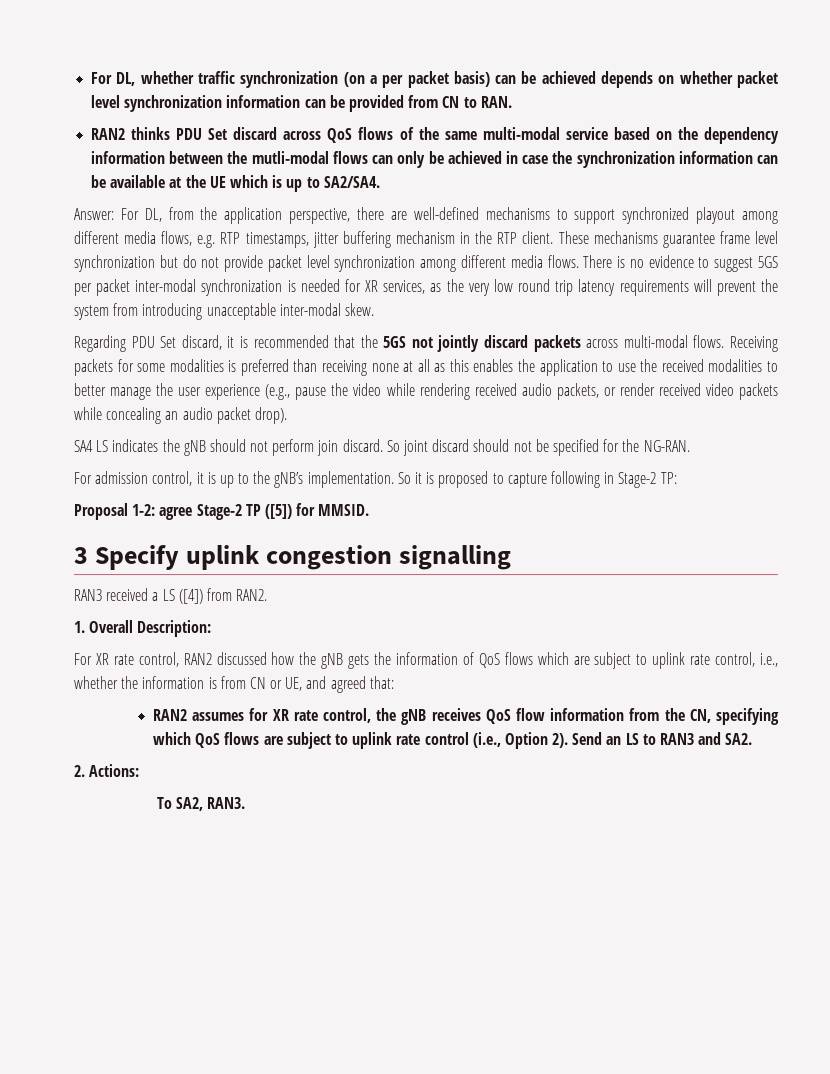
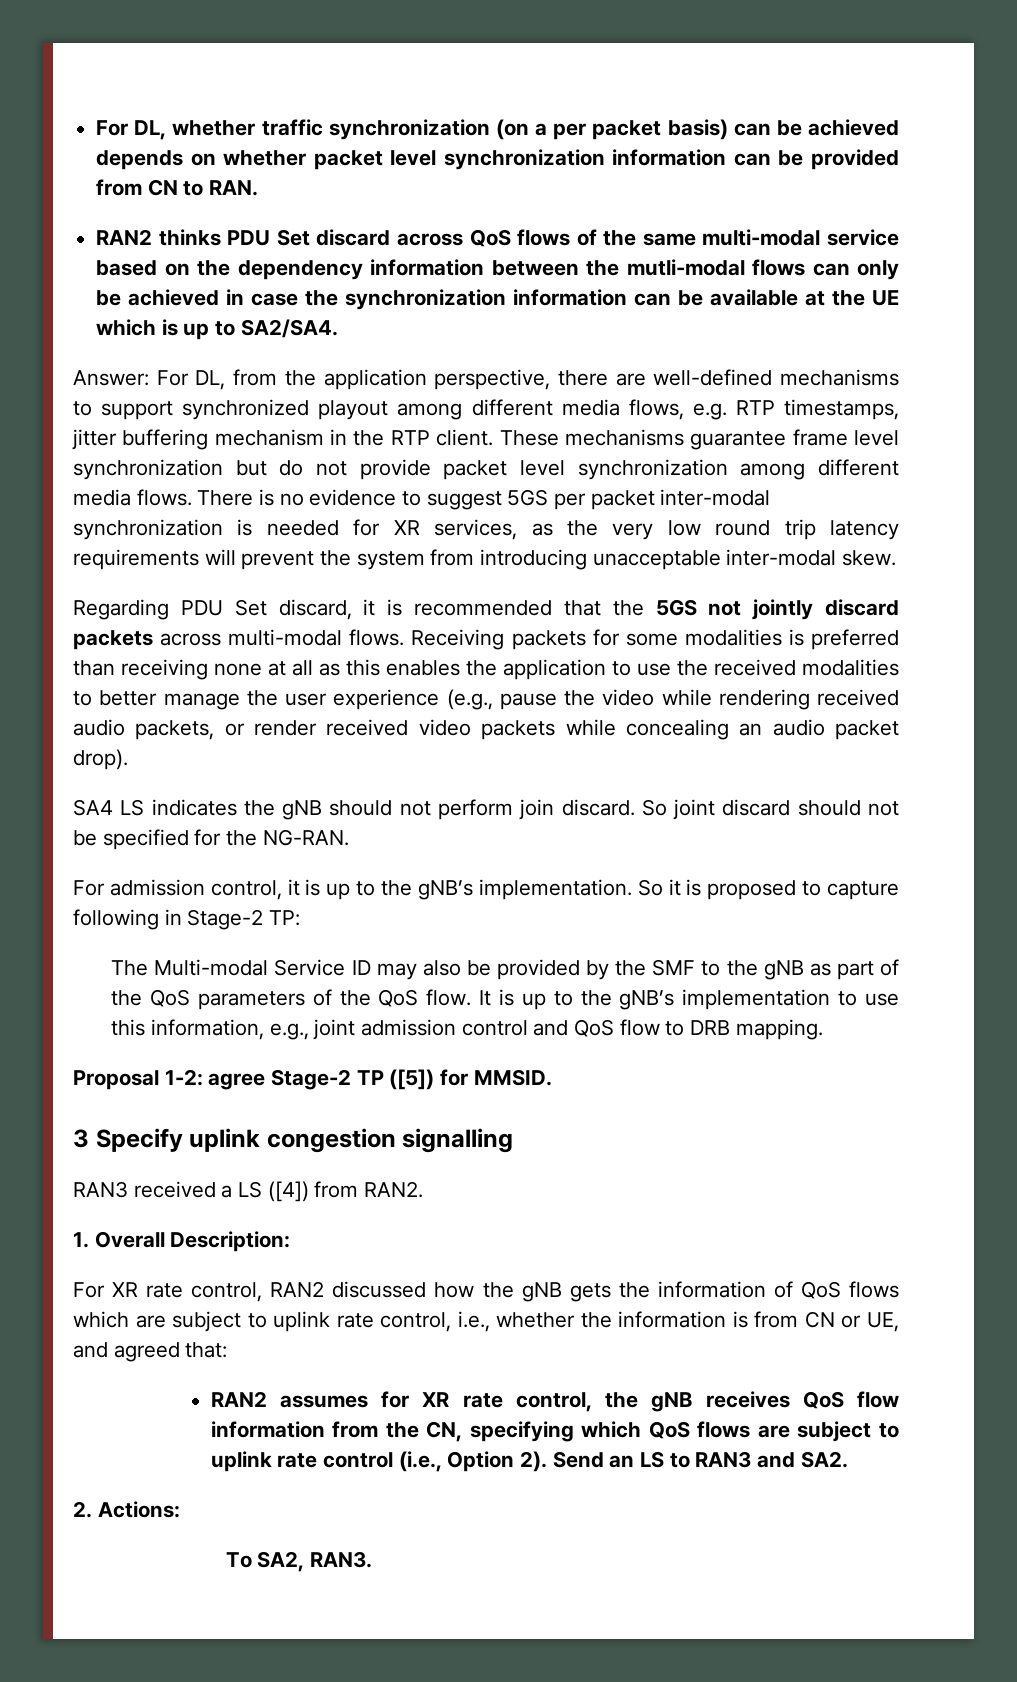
+ The Multi-modal Service ID may also be provided by the SMF to the gNB as part of the QoS parameters of the QoS flow. It is up to the gNB’s implementation to use this information, e.g., joint admission control and QoS flow to DRB mapping.

